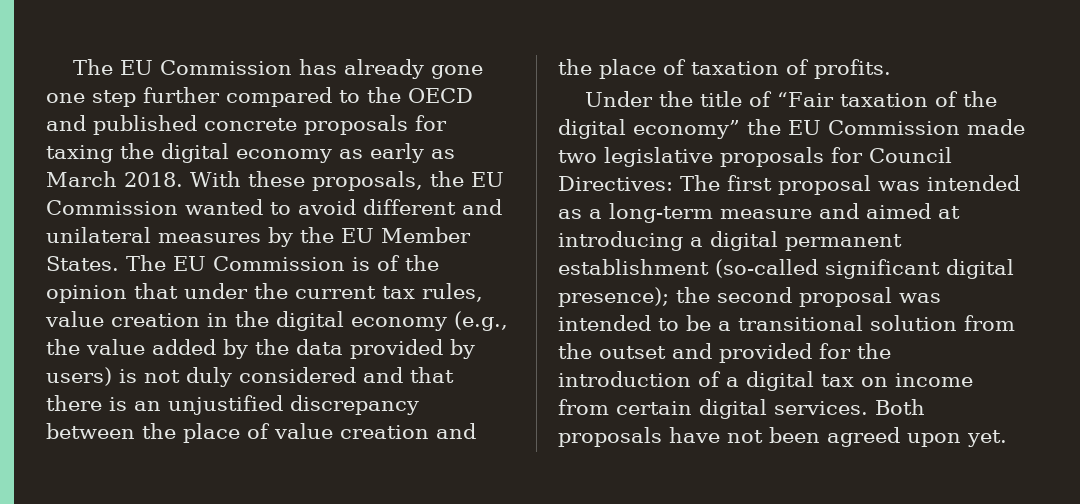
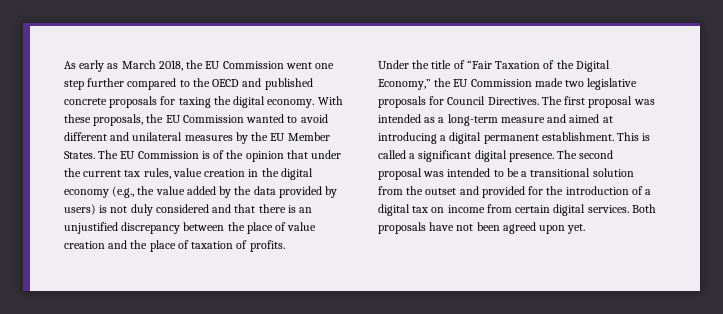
- The EU Commission has already gone one step further compared to the OECD and published concrete proposals for taxing the digital economy as early as March 2018.
+ As early as March 2018, the EU Commission went one step further compared to the OECD and published concrete proposals for taxing the digital economy.
- Under the title of “Fair taxation of the digital economy” the EU Commission made two legislative proposals for Council Directives: The first proposal was intended as a long-term measure and aimed at introducing a digital permanent establishment (so-called significant digital presence); the second proposal was intended to be a transitional solution from the outset and provided for the introduction of a digital tax on income from certain digital services.
+ Under the title of “Fair Taxation of the Digital Economy,” the EU Commission made two legislative proposals for Council Directives. The first proposal was intended as a long-term measure and aimed at introducing a digital permanent establishment. This is called a significant digital presence. The second proposal was intended to be a transitional solution from the outset and provided for the introduction of a digital tax on income from certain digital services.

